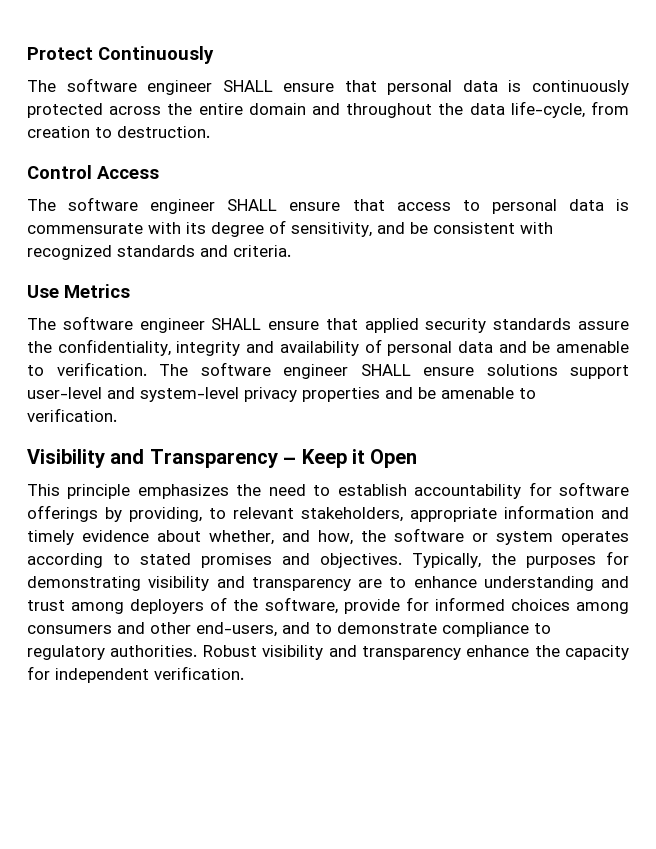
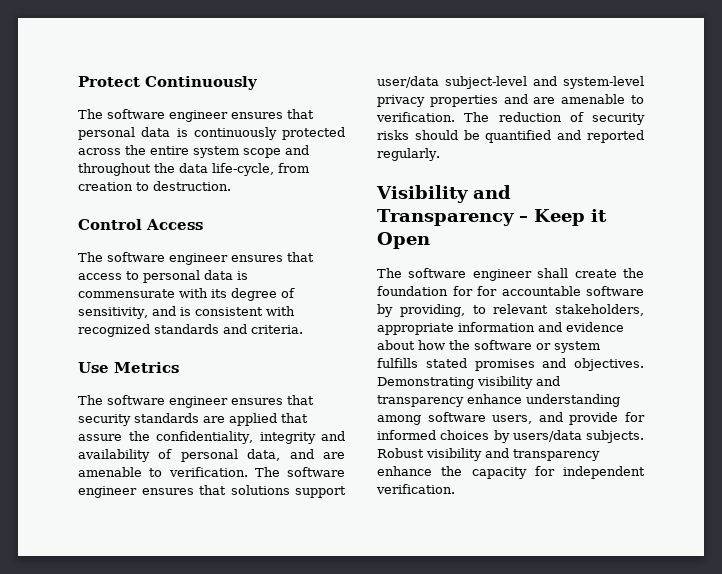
- The software engineer SHALL ensure that personal data is continuously protected across the entire domain and throughout the data life-cycle, from creation to destruction.
+ The software engineer ensures that personal data is continuously protected across the entire system scope and throughout the data life-cycle, from creation to destruction.
- The software engineer SHALL ensure that access to personal data is commensurate with its degree of sensitivity, and be consistent with recognized standards and criteria.
+ The software engineer ensures that access to personal data is commensurate with its degree of sensitivity, and is consistent with recognized standards and criteria.
- The software engineer SHALL ensure that applied security standards assure the confidentiality, integrity and availability of personal data and be amenable to verification.
+ The software engineer ensures that security standards are applied that assure the confidentiality, integrity and availability of personal data, and are amenable to verification.
- The software engineer SHALL ensure solutions support user-level and system-level privacy properties and be amenable to verification.
+ The software engineer ensures that solutions support user/data subject-level and system-level privacy properties and are amenable to verification. The reduction of security risks should be quantified and reported regularly.
- This principle emphasizes the need to establish accountability for software offerings by providing, to relevant stakeholders, appropriate information and timely evidence about whether, and how, the software or system operates according to stated promises and objectives.
+ The software engineer shall create the foundation for for accountable software by providing, to relevant stakeholders, appropriate information and evidence about how the software or system fulfills stated promises and objectives.
- Typically, the purposes for demonstrating visibility and transparency are to enhance understanding and trust among deployers of the software, provide for informed choices among consumers and other end-users, and to demonstrate compliance to regulatory authorities.
+ Demonstrating visibility and transparency enhance understanding among software users, and provide for informed choices by users/data subjects.

